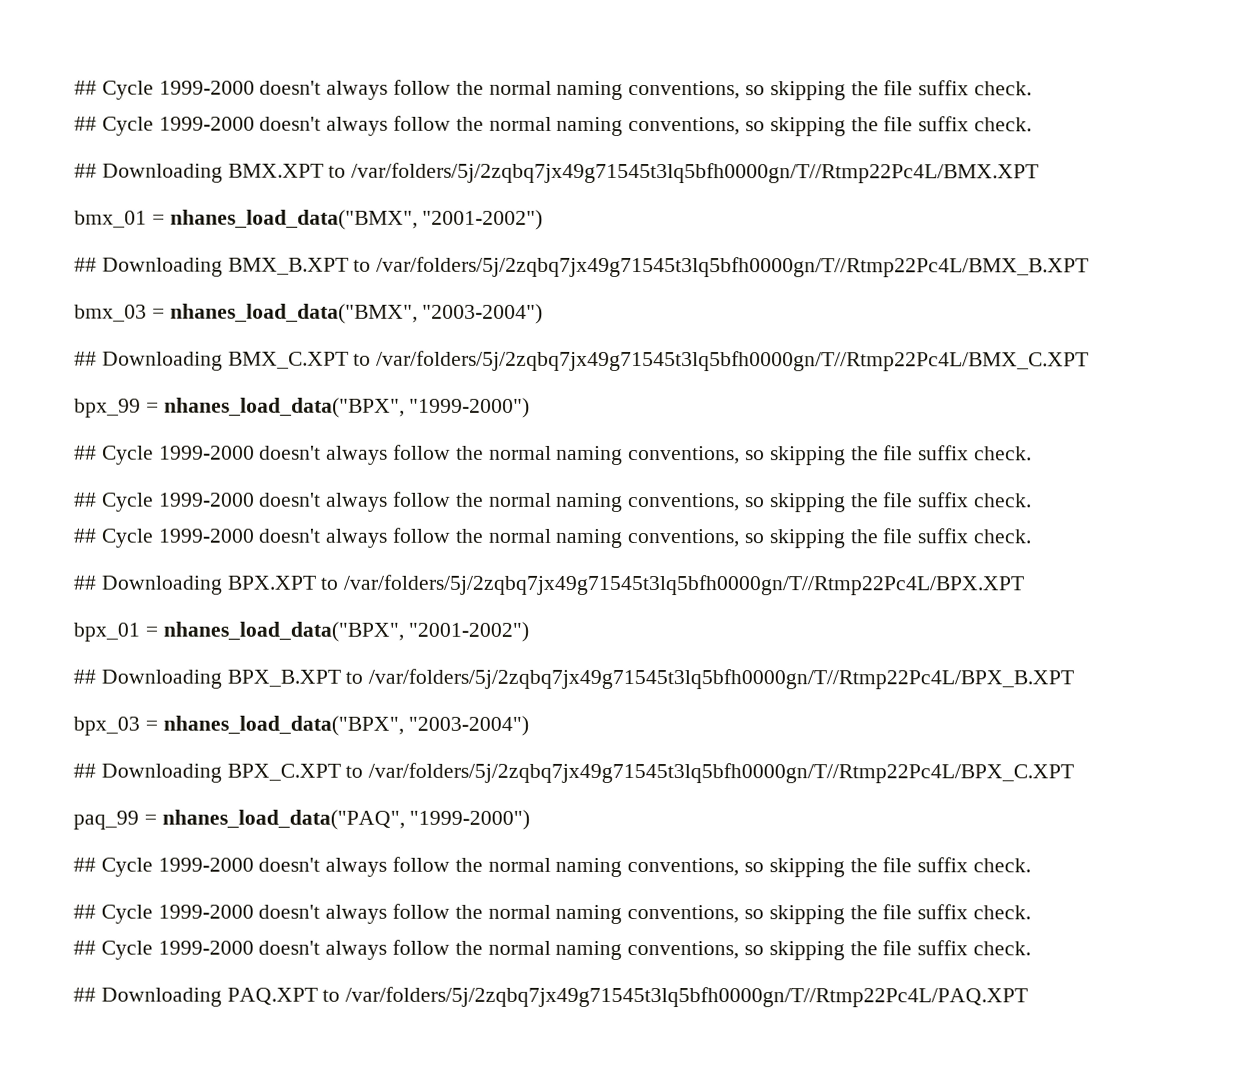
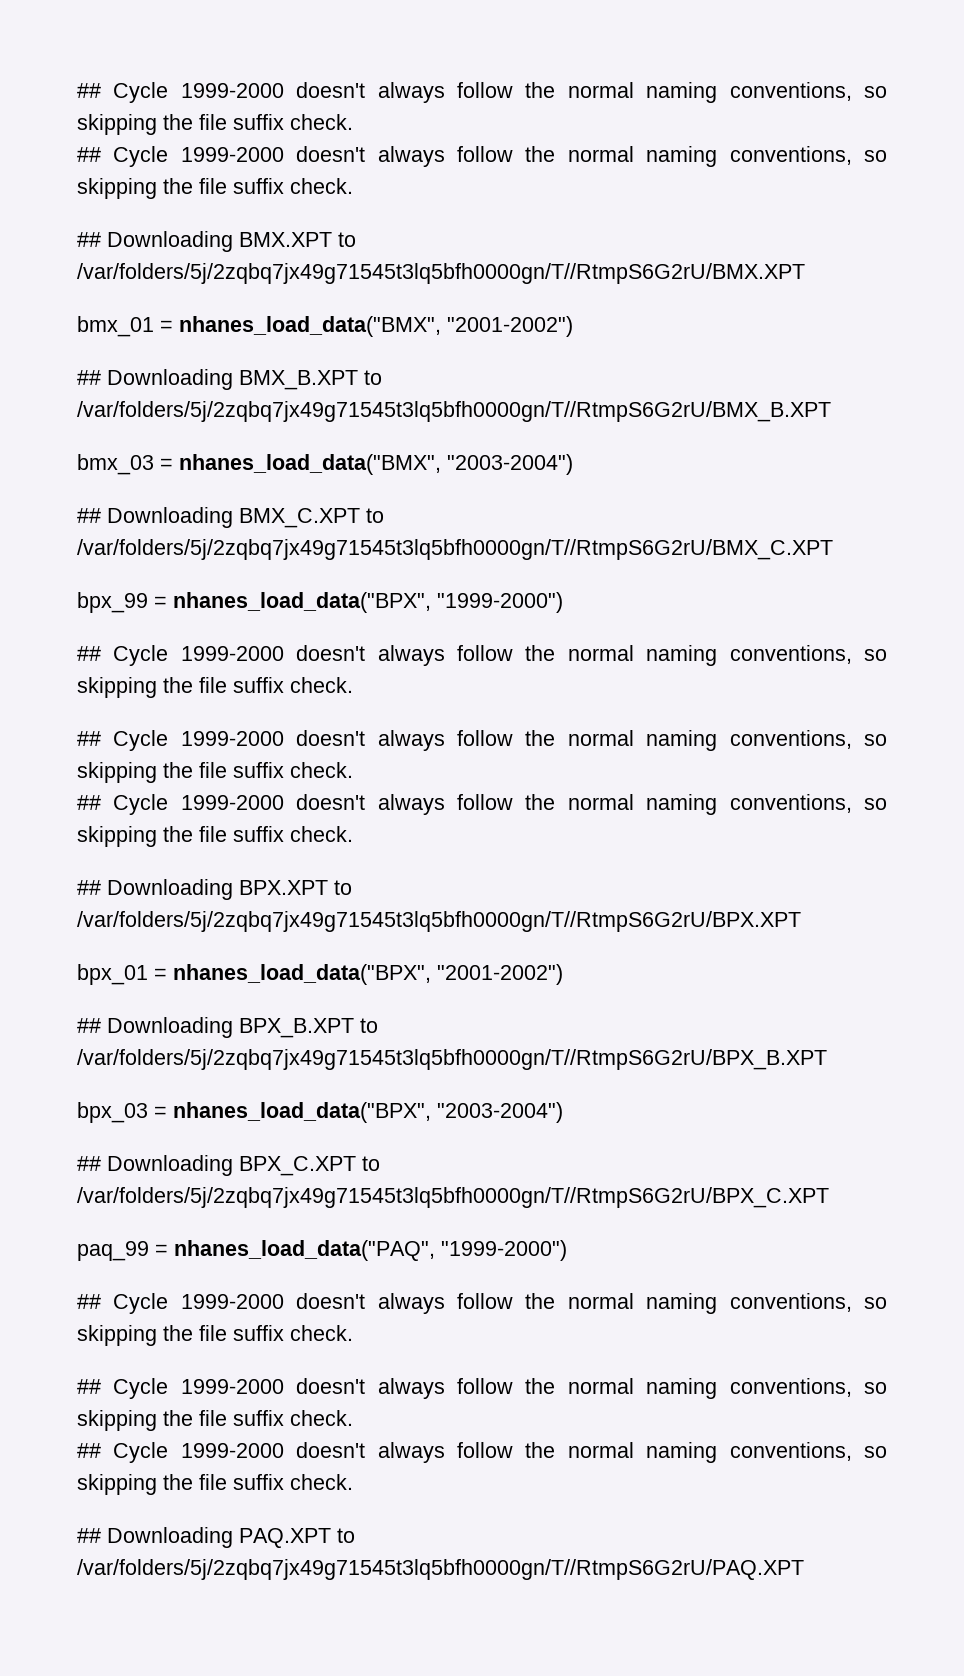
- ## Downloading BMX.XPT to /var/folders/5j/2zqbq7jx49g71545t3lq5bfh0000gn/T//Rtmp22Pc4L/BMX.XPT
+ ## Downloading BMX.XPT to /var/folders/5j/2zqbq7jx49g71545t3lq5bfh0000gn/T//RtmpS6G2rU/BMX.XPT
- ## Downloading BMX_B.XPT to /var/folders/5j/2zqbq7jx49g71545t3lq5bfh0000gn/T//Rtmp22Pc4L/BMX_B.XPT
+ ## Downloading BMX_B.XPT to /var/folders/5j/2zqbq7jx49g71545t3lq5bfh0000gn/T//RtmpS6G2rU/BMX_B.XPT
- ## Downloading BMX_C.XPT to /var/folders/5j/2zqbq7jx49g71545t3lq5bfh0000gn/T//Rtmp22Pc4L/BMX_C.XPT
+ ## Downloading BMX_C.XPT to /var/folders/5j/2zqbq7jx49g71545t3lq5bfh0000gn/T//RtmpS6G2rU/BMX_C.XPT
- ## Downloading BPX.XPT to /var/folders/5j/2zqbq7jx49g71545t3lq5bfh0000gn/T//Rtmp22Pc4L/BPX.XPT
+ ## Downloading BPX.XPT to /var/folders/5j/2zqbq7jx49g71545t3lq5bfh0000gn/T//RtmpS6G2rU/BPX.XPT
- ## Downloading BPX_B.XPT to /var/folders/5j/2zqbq7jx49g71545t3lq5bfh0000gn/T//Rtmp22Pc4L/BPX_B.XPT
+ ## Downloading BPX_B.XPT to /var/folders/5j/2zqbq7jx49g71545t3lq5bfh0000gn/T//RtmpS6G2rU/BPX_B.XPT
- ## Downloading BPX_C.XPT to /var/folders/5j/2zqbq7jx49g71545t3lq5bfh0000gn/T//Rtmp22Pc4L/BPX_C.XPT
+ ## Downloading BPX_C.XPT to /var/folders/5j/2zqbq7jx49g71545t3lq5bfh0000gn/T//RtmpS6G2rU/BPX_C.XPT
- ## Downloading PAQ.XPT to /var/folders/5j/2zqbq7jx49g71545t3lq5bfh0000gn/T//Rtmp22Pc4L/PAQ.XPT
+ ## Downloading PAQ.XPT to /var/folders/5j/2zqbq7jx49g71545t3lq5bfh0000gn/T//RtmpS6G2rU/PAQ.XPT

